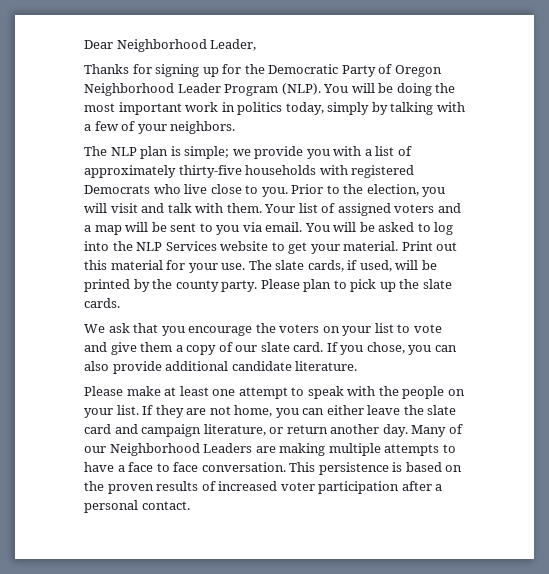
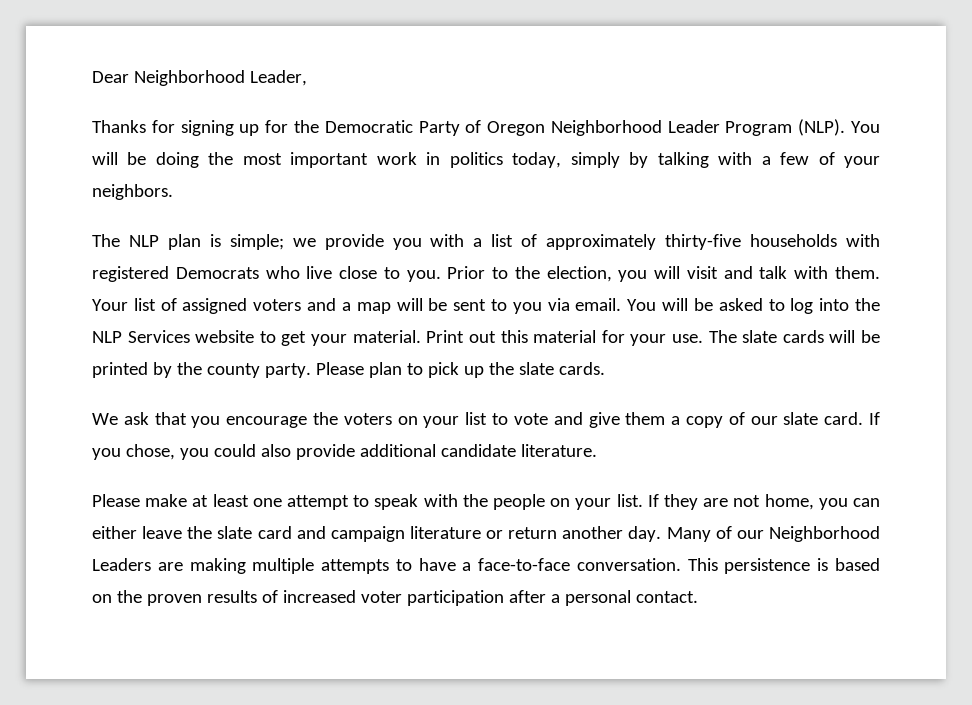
- The slate cards, if used, will be printed by the county party.
+ The slate cards will be printed by the county party.
- If you chose, you can also provide additional candidate literature.
+ If you chose, you could also provide additional candidate literature.
- If they are not home, you can either leave the slate card and campaign literature, or return another day.
+ If they are not home, you can either leave the slate card and campaign literature or return another day.
- Many of our Neighborhood Leaders are making multiple attempts to have a face to face conversation.
+ Many of our Neighborhood Leaders are making multiple attempts to have a face-to-face conversation.

